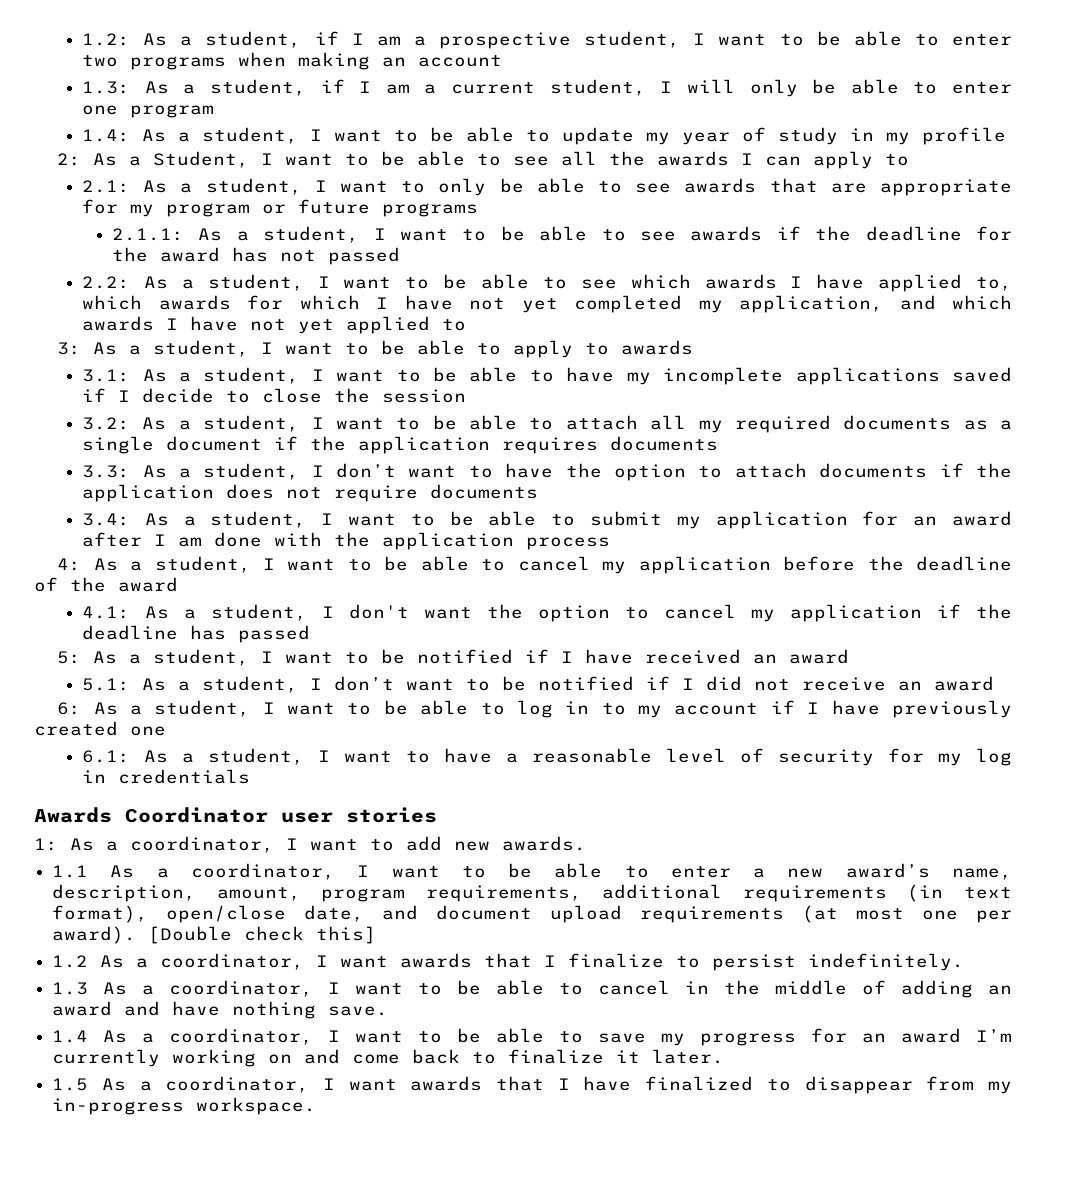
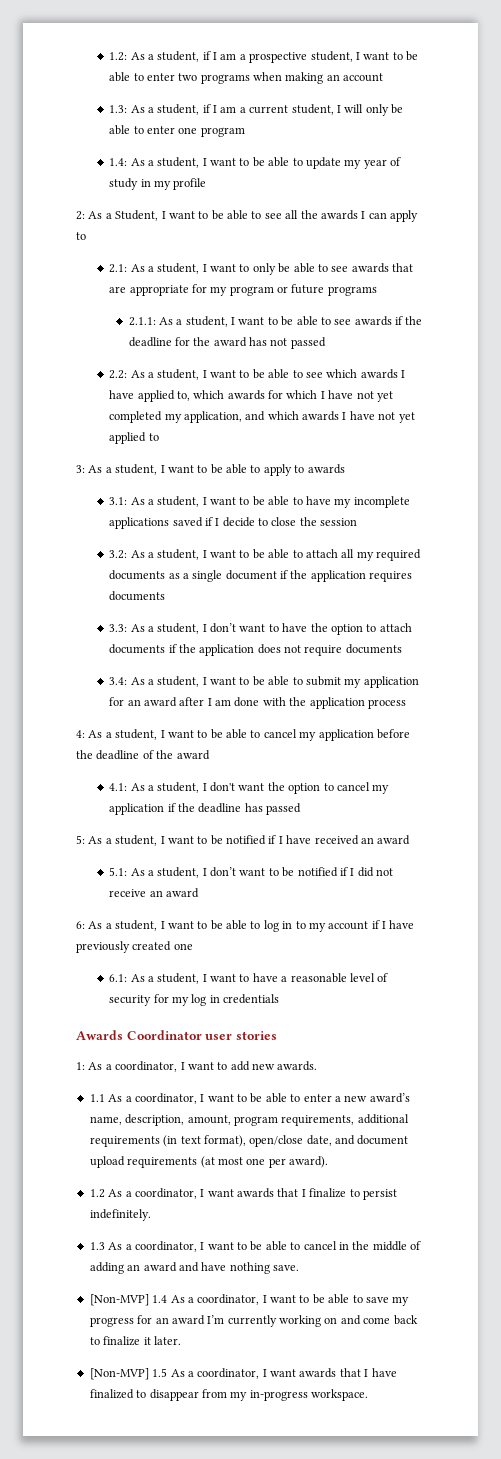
- [Double check this]
- 1.4 As a coordinator, I want to be able to save my progress for an award I’m currently working on and come back to finalize it later.
+ [Non-MVP] 1.4 As a coordinator, I want to be able to save my progress for an award I’m currently working on and come back to finalize it later.
- 1.5 As a coordinator, I want awards that I have finalized to disappear from my in-progress workspace.
+ [Non-MVP] 1.5 As a coordinator, I want awards that I have finalized to disappear from my in-progress workspace.

